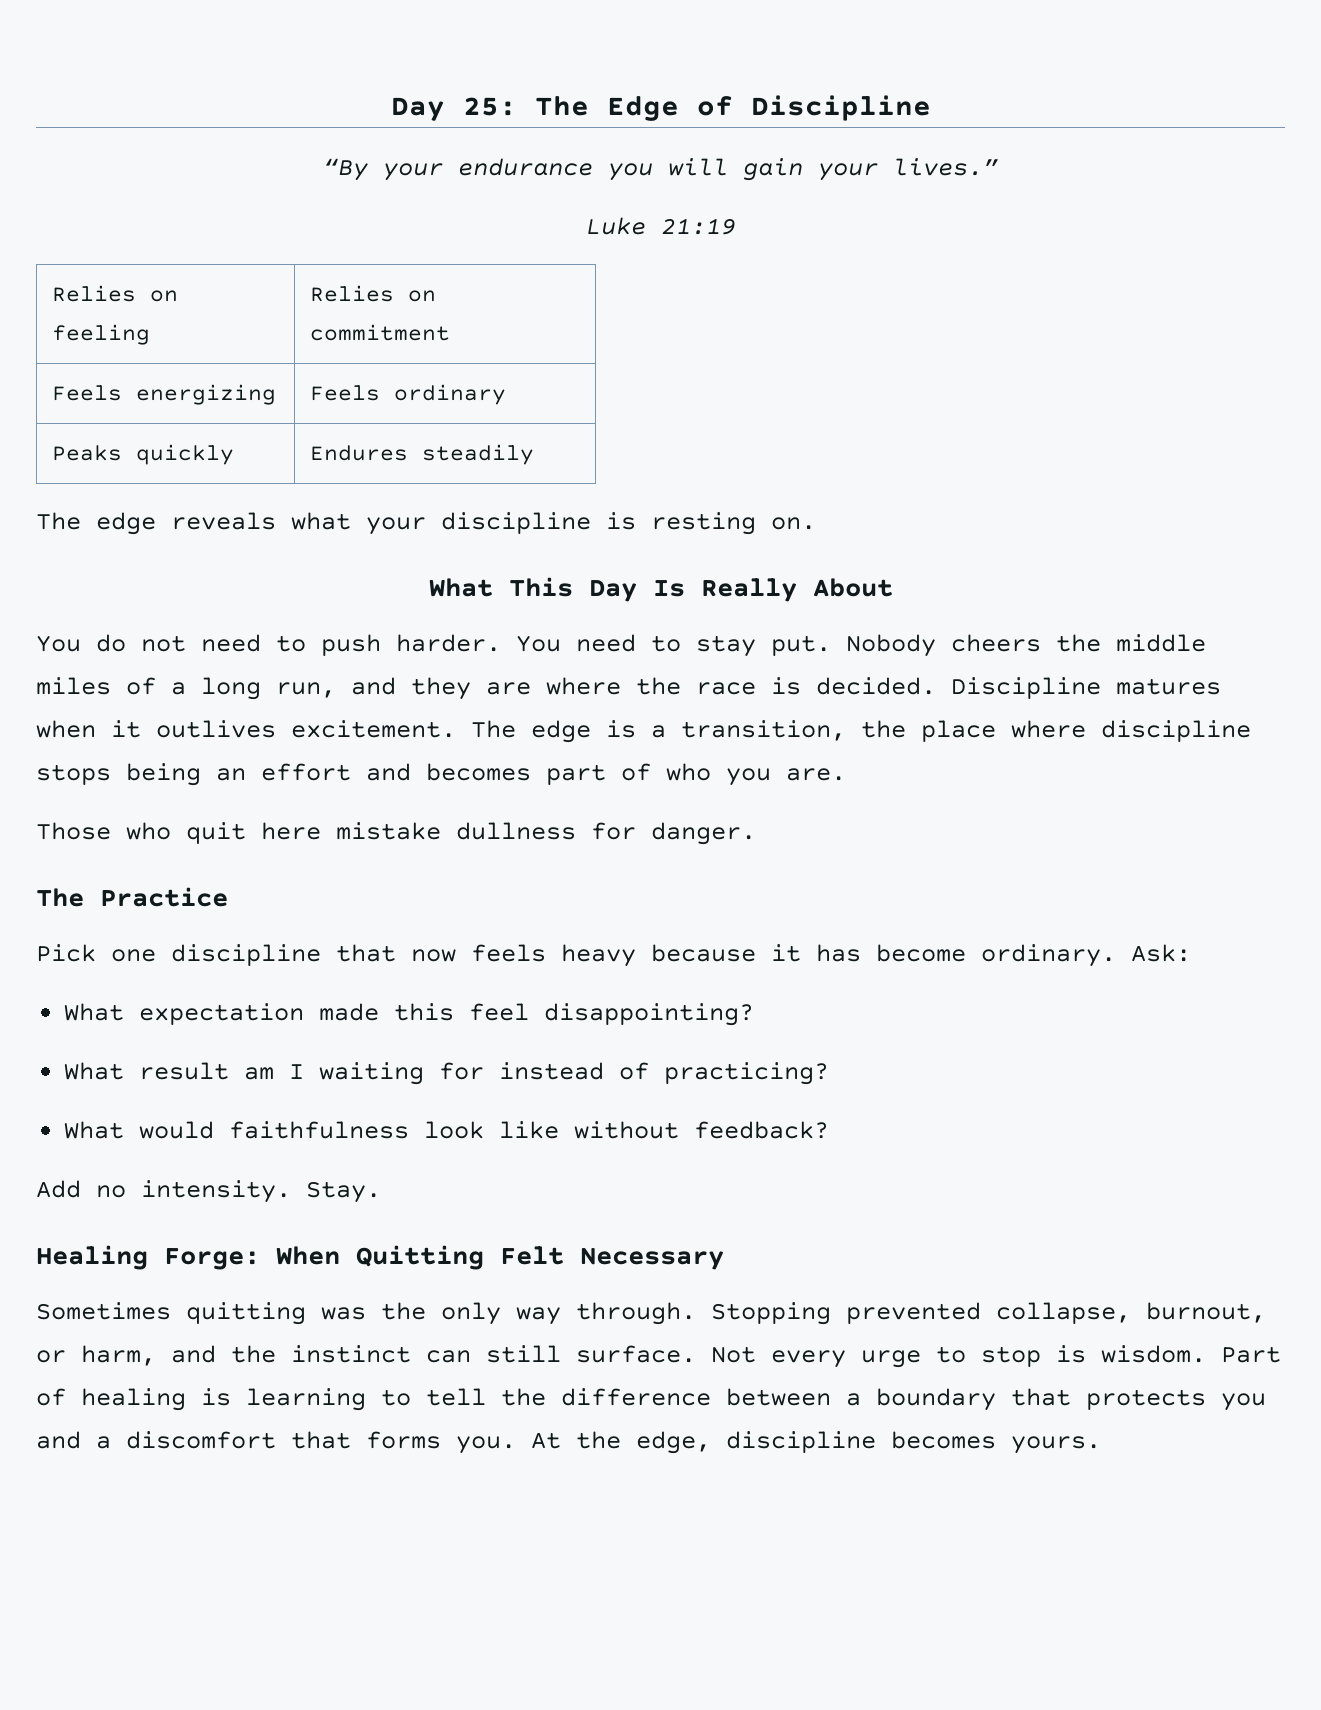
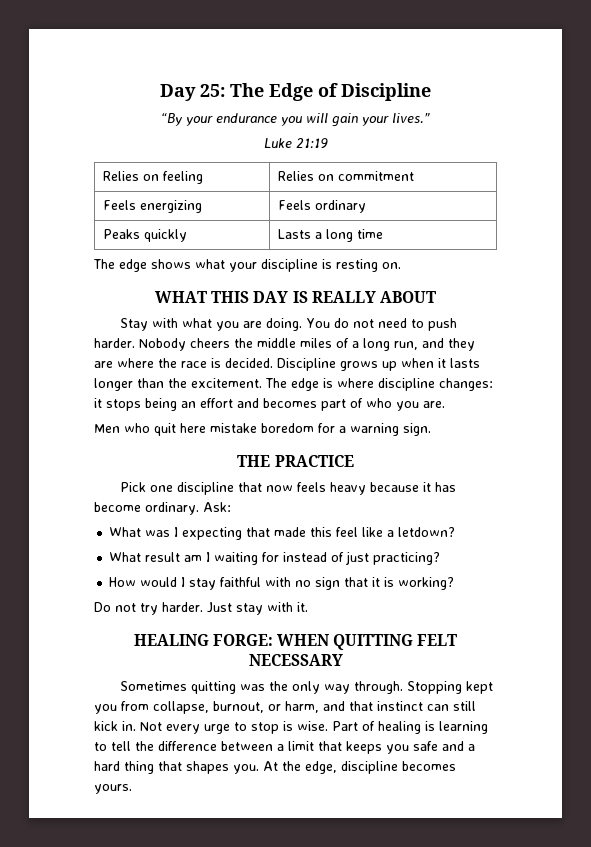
- Peaks quickly | Endures steadily
- The edge reveals what your discipline is resting on.
+ Peaks quickly | Lasts a long time
+ The edge shows what your discipline is resting on.
- What This Day Is Really About
- You do not need to push harder.
+ WHAT THIS DAY IS REALLY ABOUT
+ Stay with what you are doing. You do not need to push harder.
- You need to stay put.
- Discipline matures when it outlives excitement. The edge is a transition, the place where discipline stops being an effort and becomes part of who you are.
+ Discipline grows up when it lasts longer than the excitement. The edge is where discipline changes: it stops being an effort and becomes part of who you are.
- Those who quit here mistake dullness for danger.
- The Practice
+ Men who quit here mistake boredom for a warning sign.
+ THE PRACTICE
- What expectation made this feel disappointing?
+ What was I expecting that made this feel like a letdown?
- What result am I waiting for instead of practicing?
+ What result am I waiting for instead of just practicing?
- What would faithfulness look like without feedback?
- Add no intensity. Stay.
- Healing Forge: When Quitting Felt Necessary
+ How would I stay faithful with no sign that it is working?
+ Do not try harder. Just stay with it.
+ HEALING FORGE: WHEN QUITTING FELT NECESSARY
- Stopping prevented collapse, burnout, or harm, and the instinct can still surface.
+ Stopping kept you from collapse, burnout, or harm, and that instinct can still kick in.
- Not every urge to stop is wisdom.
+ Not every urge to stop is wise.
- Part of healing is learning to tell the difference between a boundary that protects you and a discomfort that forms you.
+ Part of healing is learning to tell the difference between a limit that keeps you safe and a hard thing that shapes you.

